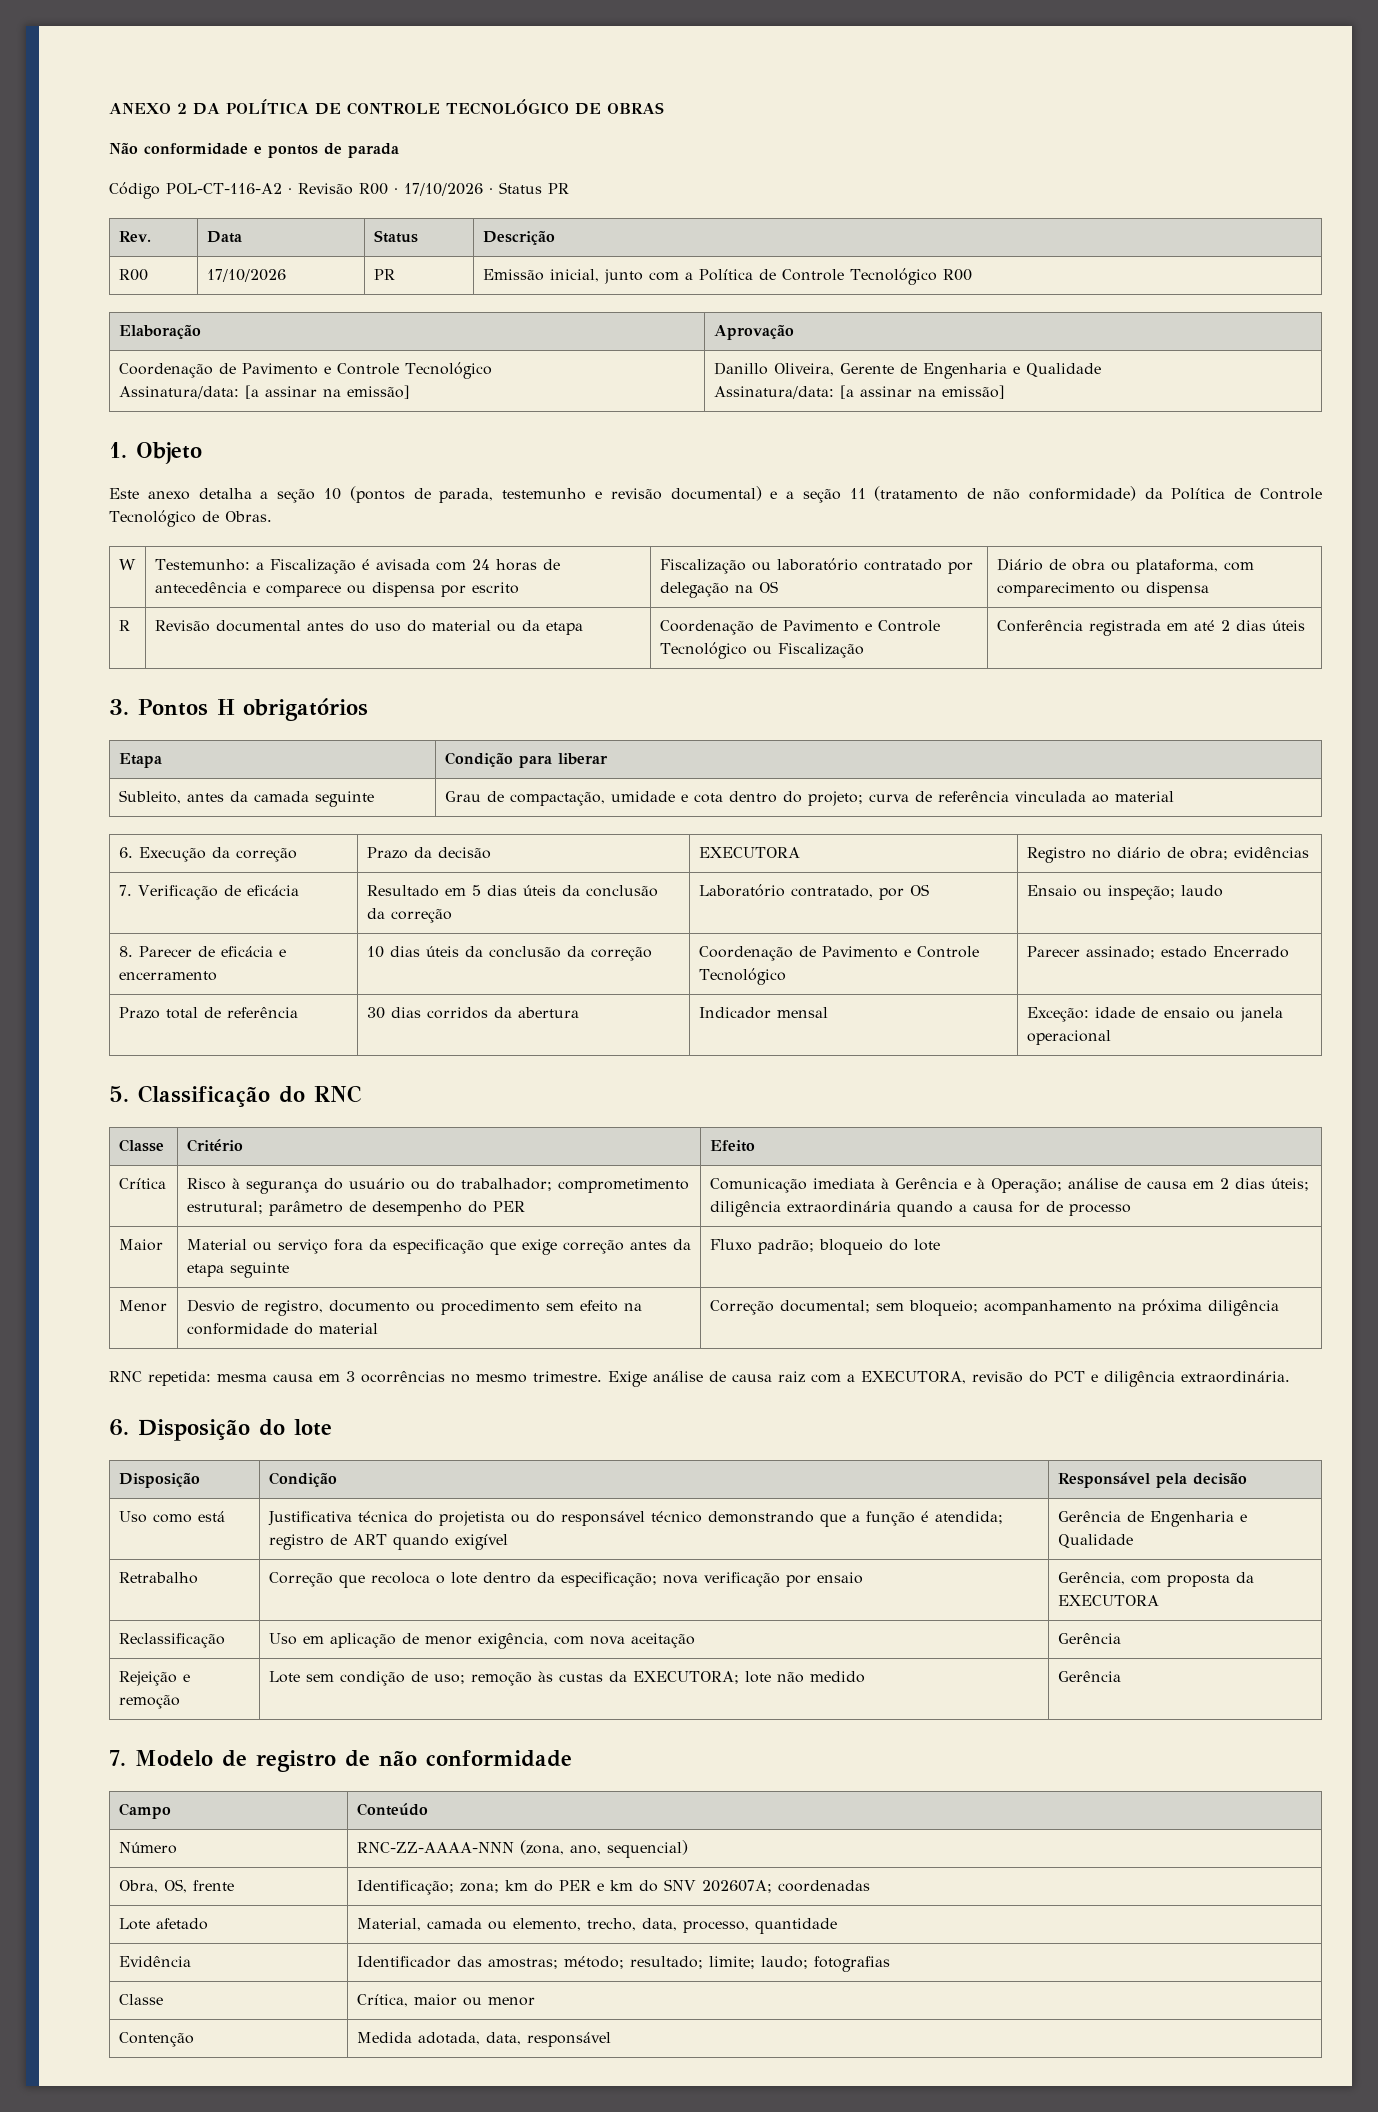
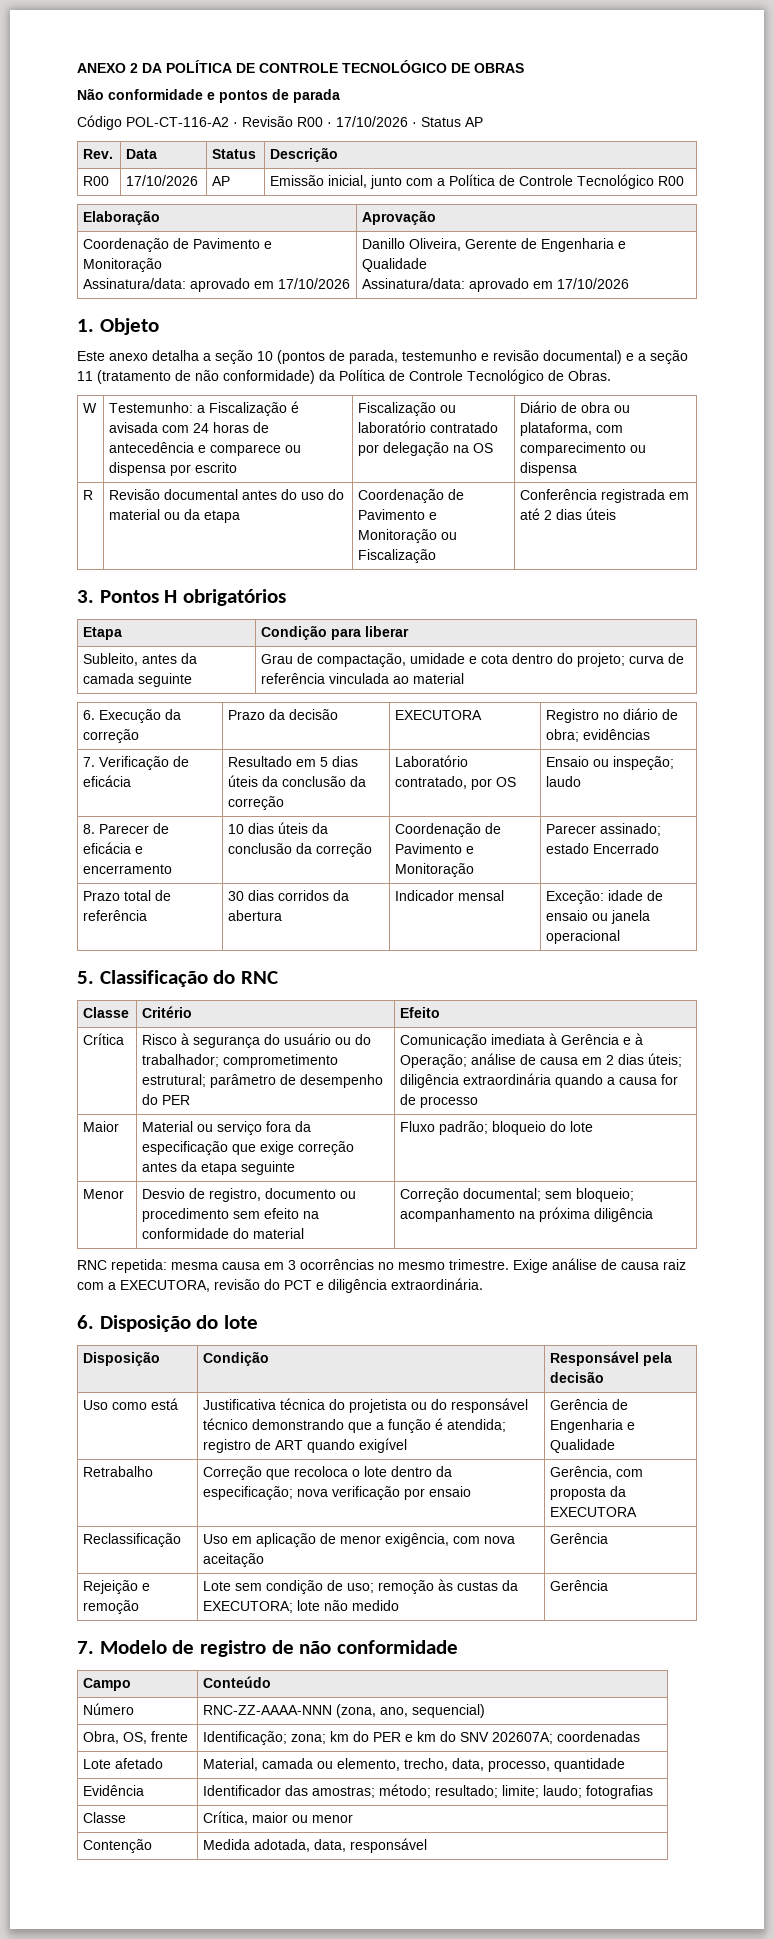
- Código POL-CT-116-A2 · Revisão R00 · 17/10/2026 · Status PR
+ Código POL-CT-116-A2 · Revisão R00 · 17/10/2026 · Status AP
- R00 | 17/10/2026 | PR | Emissão inicial, junto com a Política de Controle Tecnológico R00
+ R00 | 17/10/2026 | AP | Emissão inicial, junto com a Política de Controle Tecnológico R00
  Elaboração | Aprovação
- Coordenação de Pavimento e Controle Tecnológico
- Assinatura/data: [a assinar na emissão] | Danillo Oliveira, Gerente de Engenharia e Qualidade
- Assinatura/data: [a assinar na emissão]
+ Coordenação de Pavimento e Monitoração
+ Assinatura/data: aprovado em 17/10/2026 | Danillo Oliveira, Gerente de Engenharia e Qualidade
+ Assinatura/data: aprovado em 17/10/2026
- R | Revisão documental antes do uso do material ou da etapa | Coordenação de Pavimento e Controle Tecnológico ou Fiscalização | Conferência registrada em até 2 dias úteis
+ R | Revisão documental antes do uso do material ou da etapa | Coordenação de Pavimento e Monitoração ou Fiscalização | Conferência registrada em até 2 dias úteis
- 8. Parecer de eficácia e encerramento | 10 dias úteis da conclusão da correção | Coordenação de Pavimento e Controle Tecnológico | Parecer assinado; estado Encerrado
+ 8. Parecer de eficácia e encerramento | 10 dias úteis da conclusão da correção | Coordenação de Pavimento e Monitoração | Parecer assinado; estado Encerrado

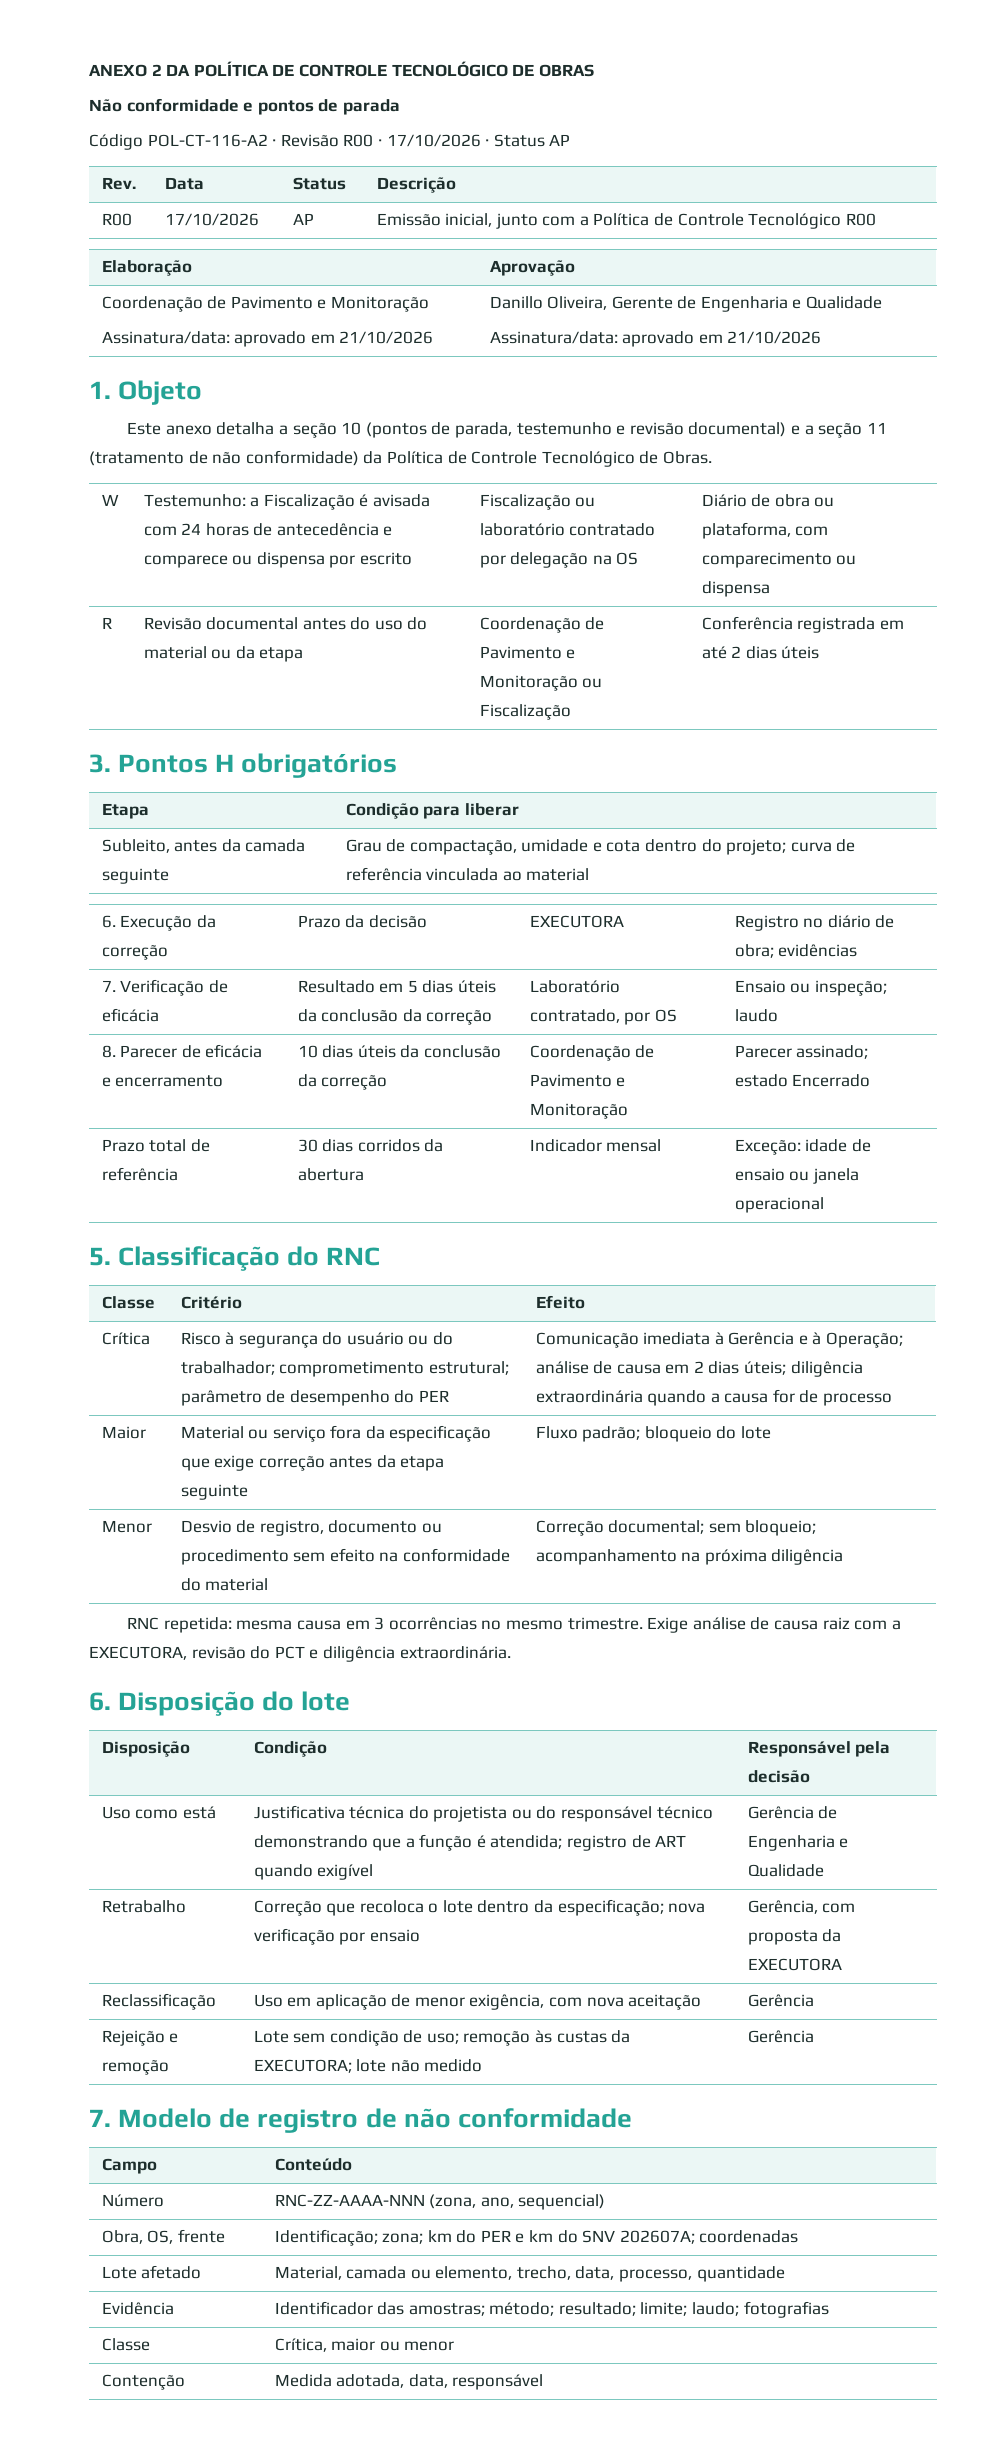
  Elaboração | Aprovação
  Coordenação de Pavimento e Monitoração
- Assinatura/data: aprovado em 17/10/2026 | Danillo Oliveira, Gerente de Engenharia e Qualidade
- Assinatura/data: aprovado em 17/10/2026
+ Assinatura/data: aprovado em 21/10/2026 | Danillo Oliveira, Gerente de Engenharia e Qualidade
+ Assinatura/data: aprovado em 21/10/2026

